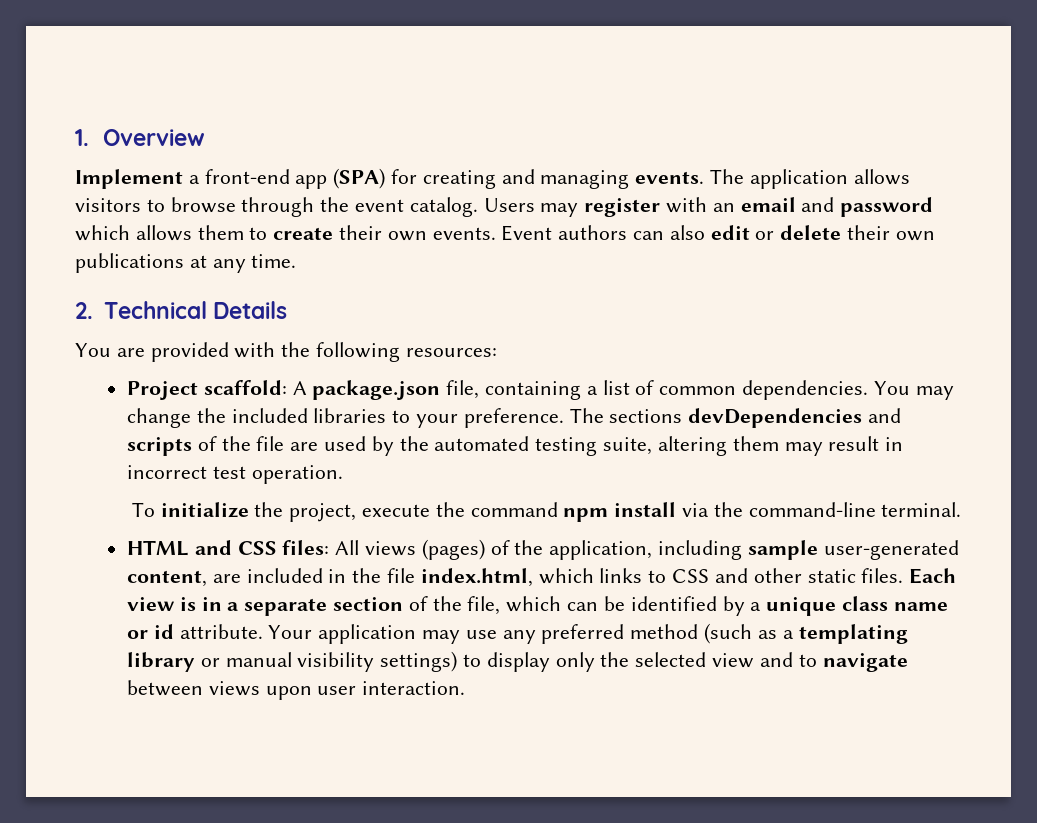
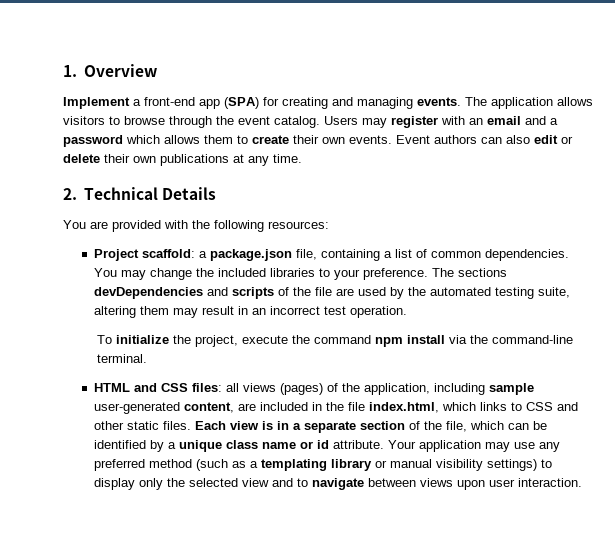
- Users may register with an email and password which allows them to create their own events.
+ Users may register with an email and a password which allows them to create their own events.
- Project scaffold: A package.json file, containing a list of common dependencies.
+ Project scaffold: a package.json file, containing a list of common dependencies.
- The sections devDependencies and scripts of the file are used by the automated testing suite, altering them may result in incorrect test operation.
+ The sections devDependencies and scripts of the file are used by the automated testing suite, altering them may result in an incorrect test operation.
- HTML and CSS files: All views (pages) of the application, including sample user-generated content, are included in the file index.html, which links to CSS and other static files.
+ HTML and CSS files: all views (pages) of the application, including sample user-generated content, are included in the file index.html, which links to CSS and other static files.

